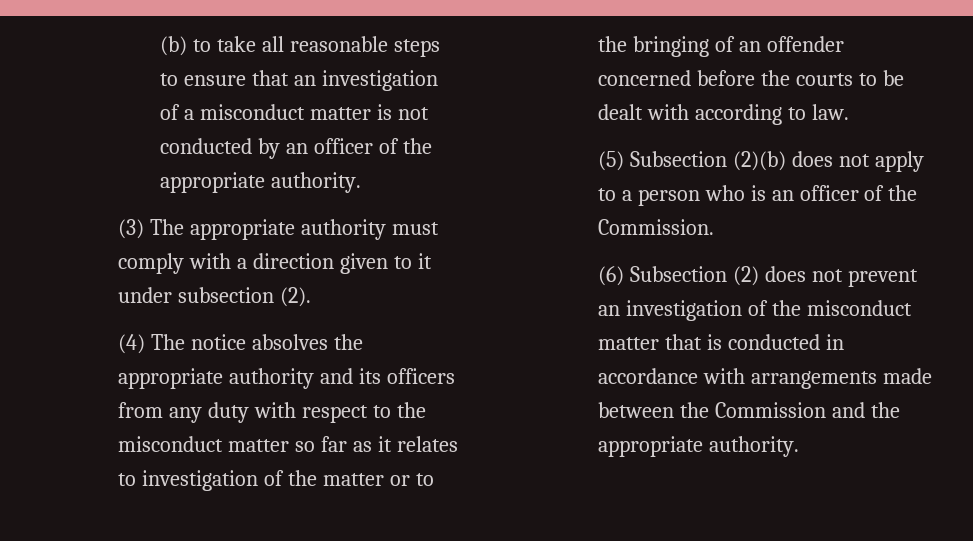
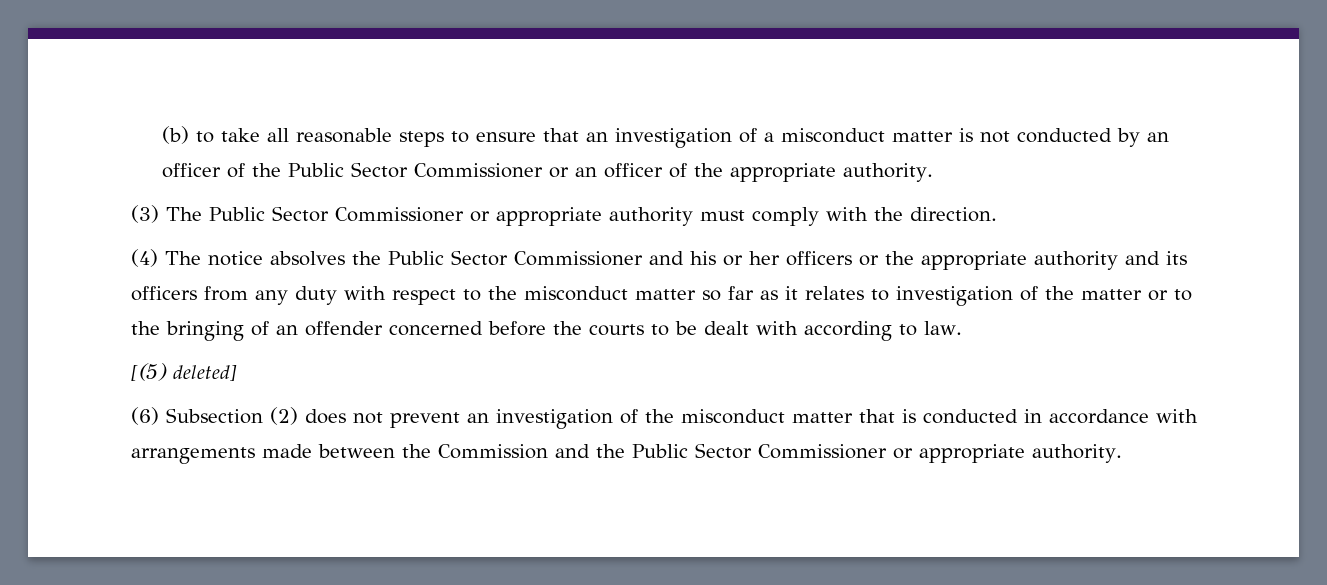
- (b) to take all reasonable steps to ensure that an investigation of a misconduct matter is not conducted by an officer of the appropriate authority.
+ (b) to take all reasonable steps to ensure that an investigation of a misconduct matter is not conducted by an officer of the Public Sector Commissioner or an officer of the appropriate authority.
- (3) The appropriate authority must comply with a direction given to it under subsection (2).
+ (3) The Public Sector Commissioner or appropriate authority must comply with the direction.
- (4) The notice absolves the appropriate authority and its officers from any duty with respect to the misconduct matter so far as it relates to investigation of the matter or to the bringing of an offender concerned before the courts to be dealt with according to law.
+ (4) The notice absolves the Public Sector Commissioner and his or her officers or the appropriate authority and its officers from any duty with respect to the misconduct matter so far as it relates to investigation of the matter or to the bringing of an offender concerned before the courts to be dealt with according to law.
- (5) Subsection (2)(b) does not apply to a person who is an officer of the Commission.
+ [(5) deleted]
- (6) Subsection (2) does not prevent an investigation of the misconduct matter that is conducted in accordance with arrangements made between the Commission and the appropriate authority.
+ (6) Subsection (2) does not prevent an investigation of the misconduct matter that is conducted in accordance with arrangements made between the Commission and the Public Sector Commissioner or appropriate authority.

